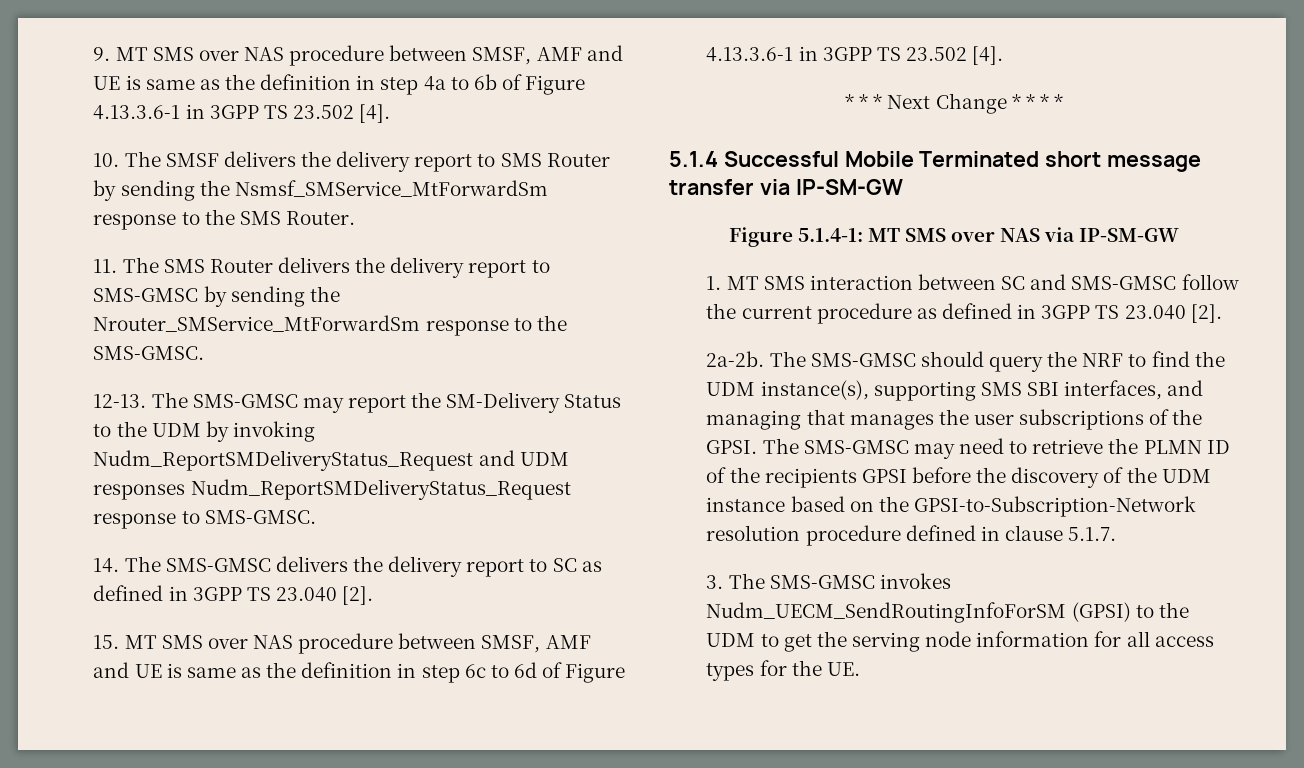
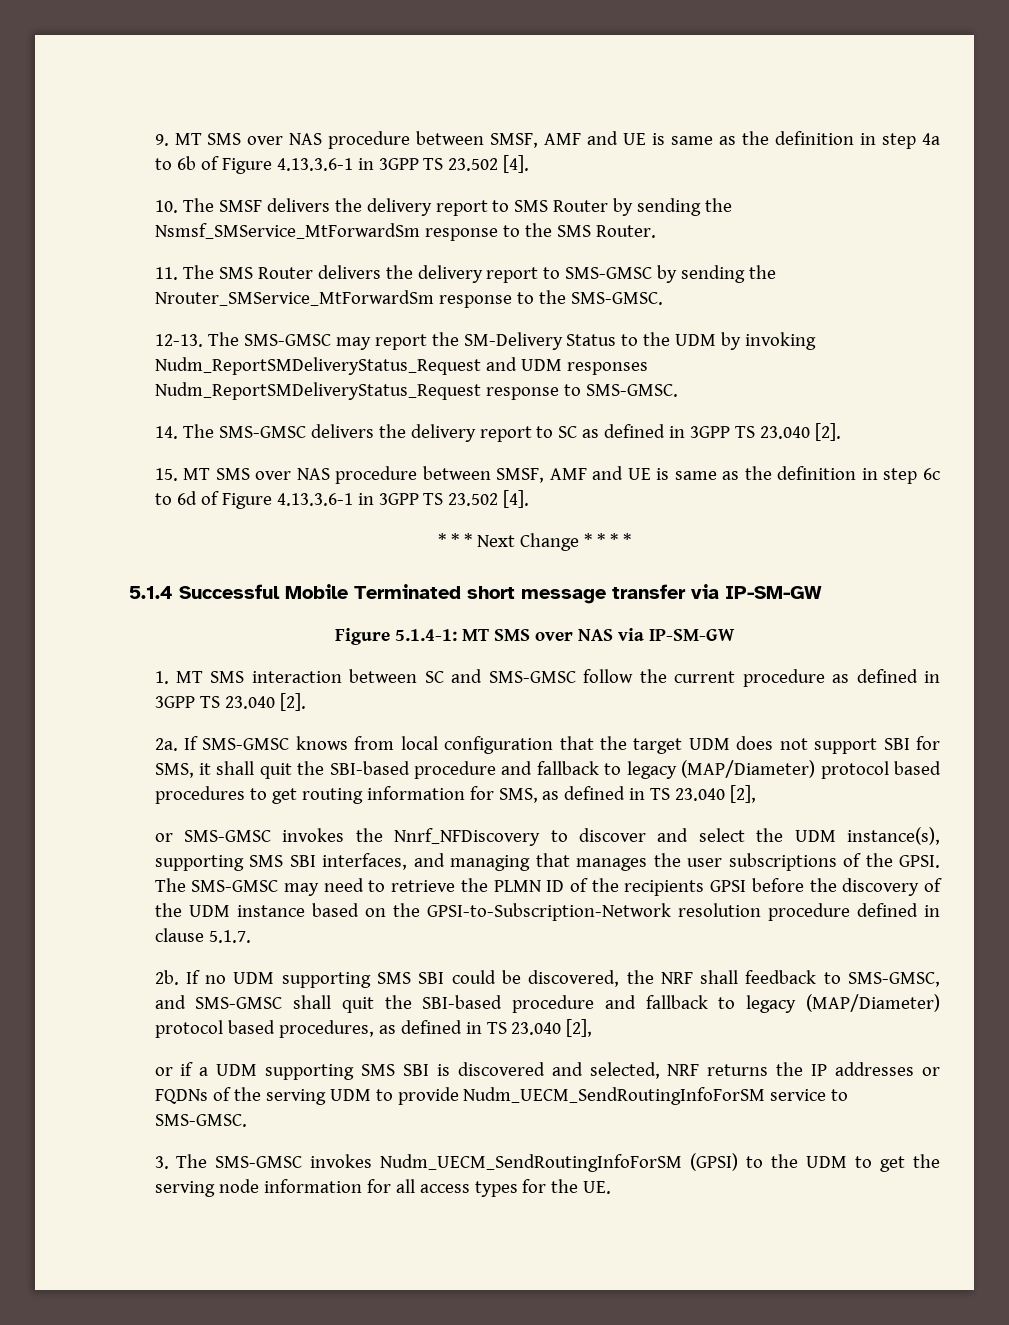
- 2a-2b. The SMS-GMSC should query the NRF to find the UDM instance(s), supporting SMS SBI interfaces, and managing that manages the user subscriptions of the GPSI.
+ 2a. If SMS-GMSC knows from local configuration that the target UDM does not support SBI for SMS, it shall quit the SBI-based procedure and fallback to legacy (MAP/Diameter) protocol based procedures to get routing information for SMS, as defined in TS 23.040 [2],
+ or SMS-GMSC invokes the Nnrf_NFDiscovery to discover and select the UDM instance(s), supporting SMS SBI interfaces, and managing that manages the user subscriptions of the GPSI.
+ 2b. If no UDM supporting SMS SBI could be discovered, the NRF shall feedback to SMS-GMSC, and SMS-GMSC shall quit the SBI-based procedure and fallback to legacy (MAP/Diameter) protocol based procedures, as defined in TS 23.040 [2],
+ or if a UDM supporting SMS SBI is discovered and selected, NRF returns the IP addresses or FQDNs of the serving UDM to provide Nudm_UECM_SendRoutingInfoForSM service to SMS-GMSC.

